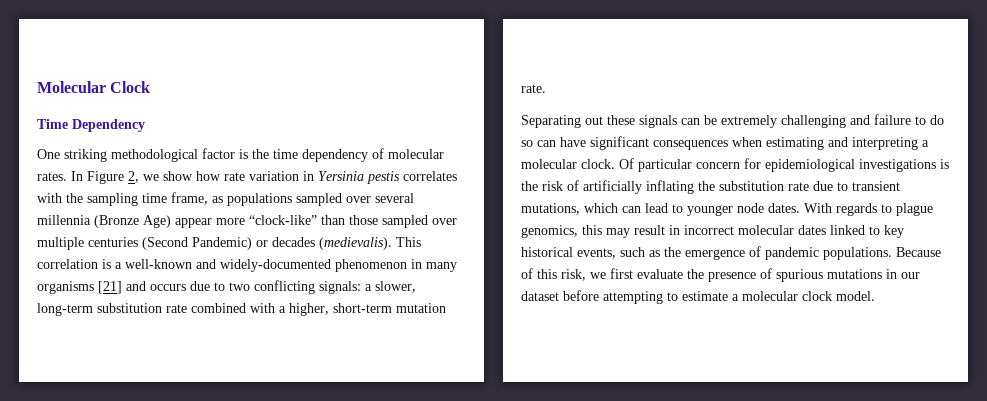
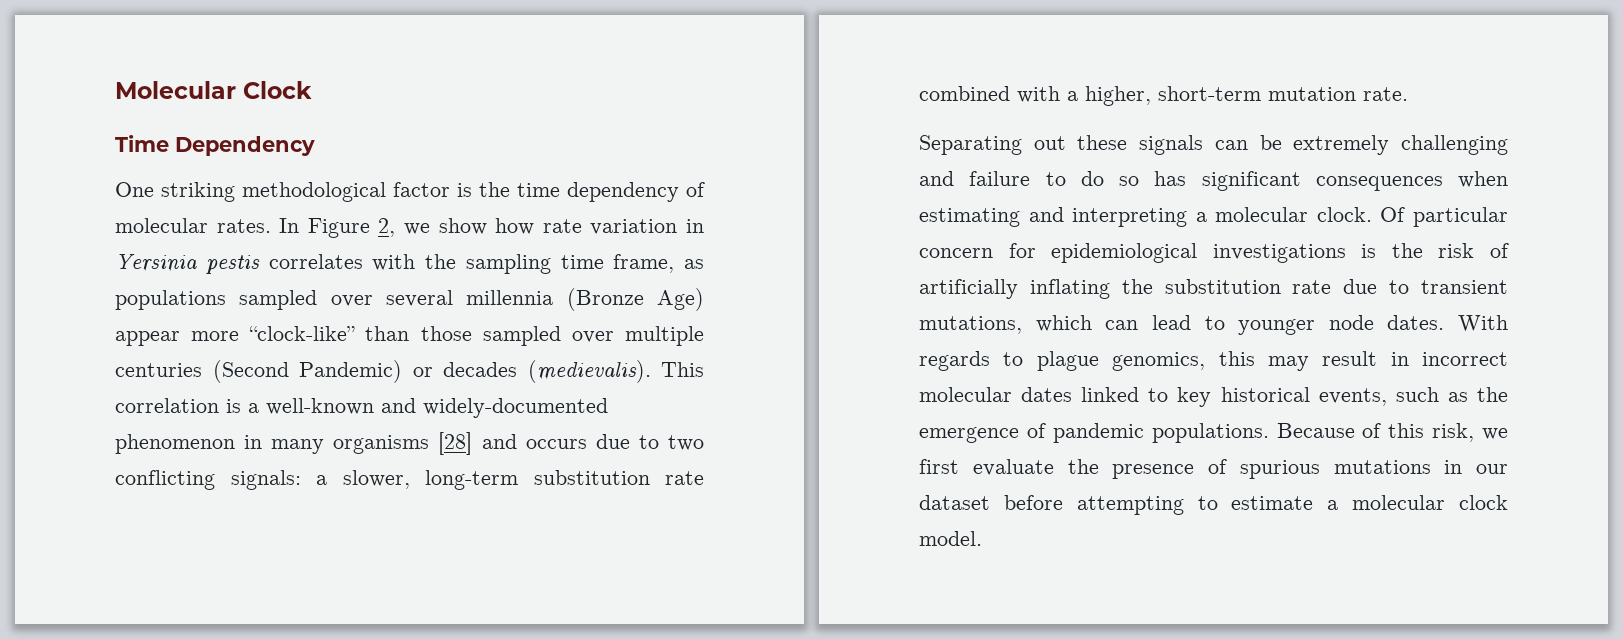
- This correlation is a well-known and widely-documented phenomenon in many organisms [21] and occurs due to two conflicting signals: a slower, long-term substitution rate combined with a higher, short-term mutation rate.
+ This correlation is a well-known and widely-documented phenomenon in many organisms [28] and occurs due to two conflicting signals: a slower, long-term substitution rate combined with a higher, short-term mutation rate.
- Separating out these signals can be extremely challenging and failure to do so can have significant consequences when estimating and interpreting a molecular clock.
+ Separating out these signals can be extremely challenging and failure to do so has significant consequences when estimating and interpreting a molecular clock.

